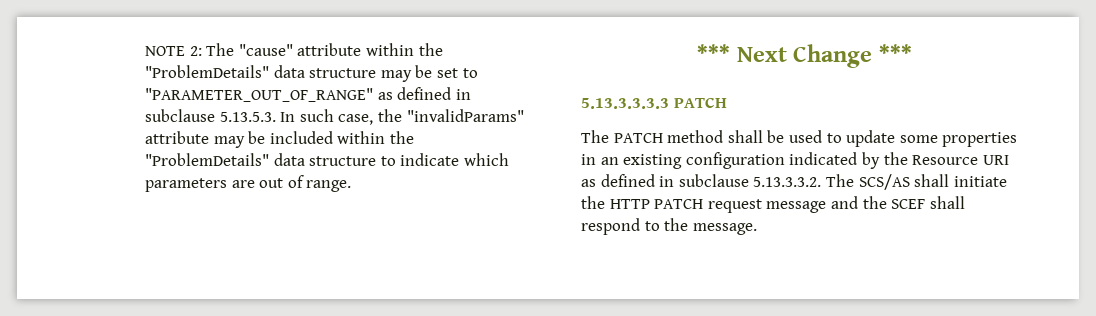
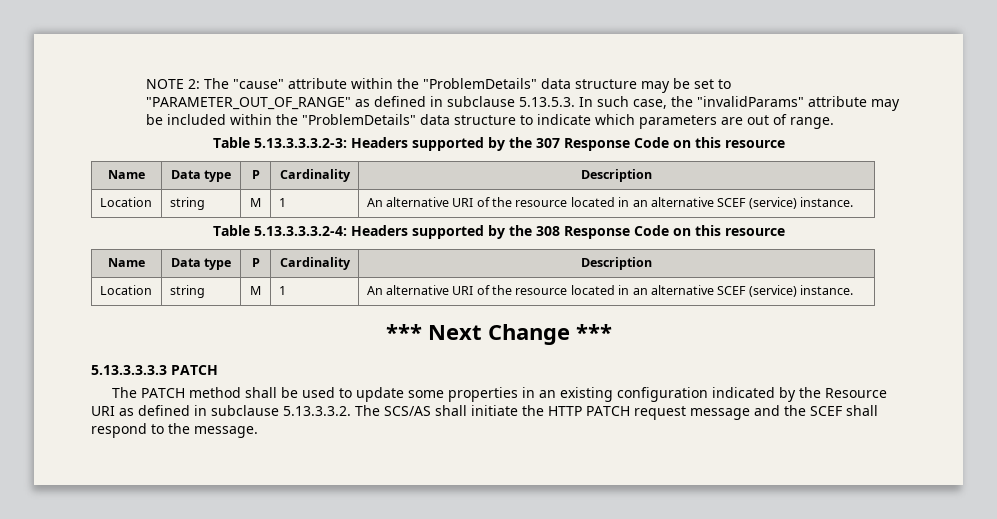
+ Table 5.13.3.3.3.2-3: Headers supported by the 307 Response Code on this resource
+ Name | Data type | P | Cardinality | Description
+ Location | string | M | 1 | An alternative URI of the resource located in an alternative SCEF (service) instance.
+ Table 5.13.3.3.3.2-4: Headers supported by the 308 Response Code on this resource
+ Name | Data type | P | Cardinality | Description
+ Location | string | M | 1 | An alternative URI of the resource located in an alternative SCEF (service) instance.

